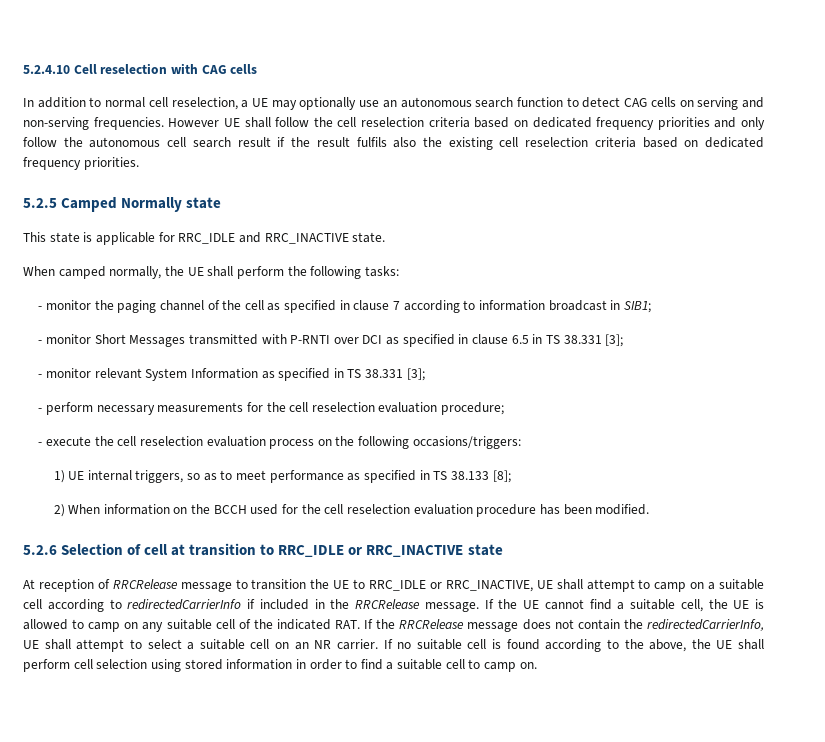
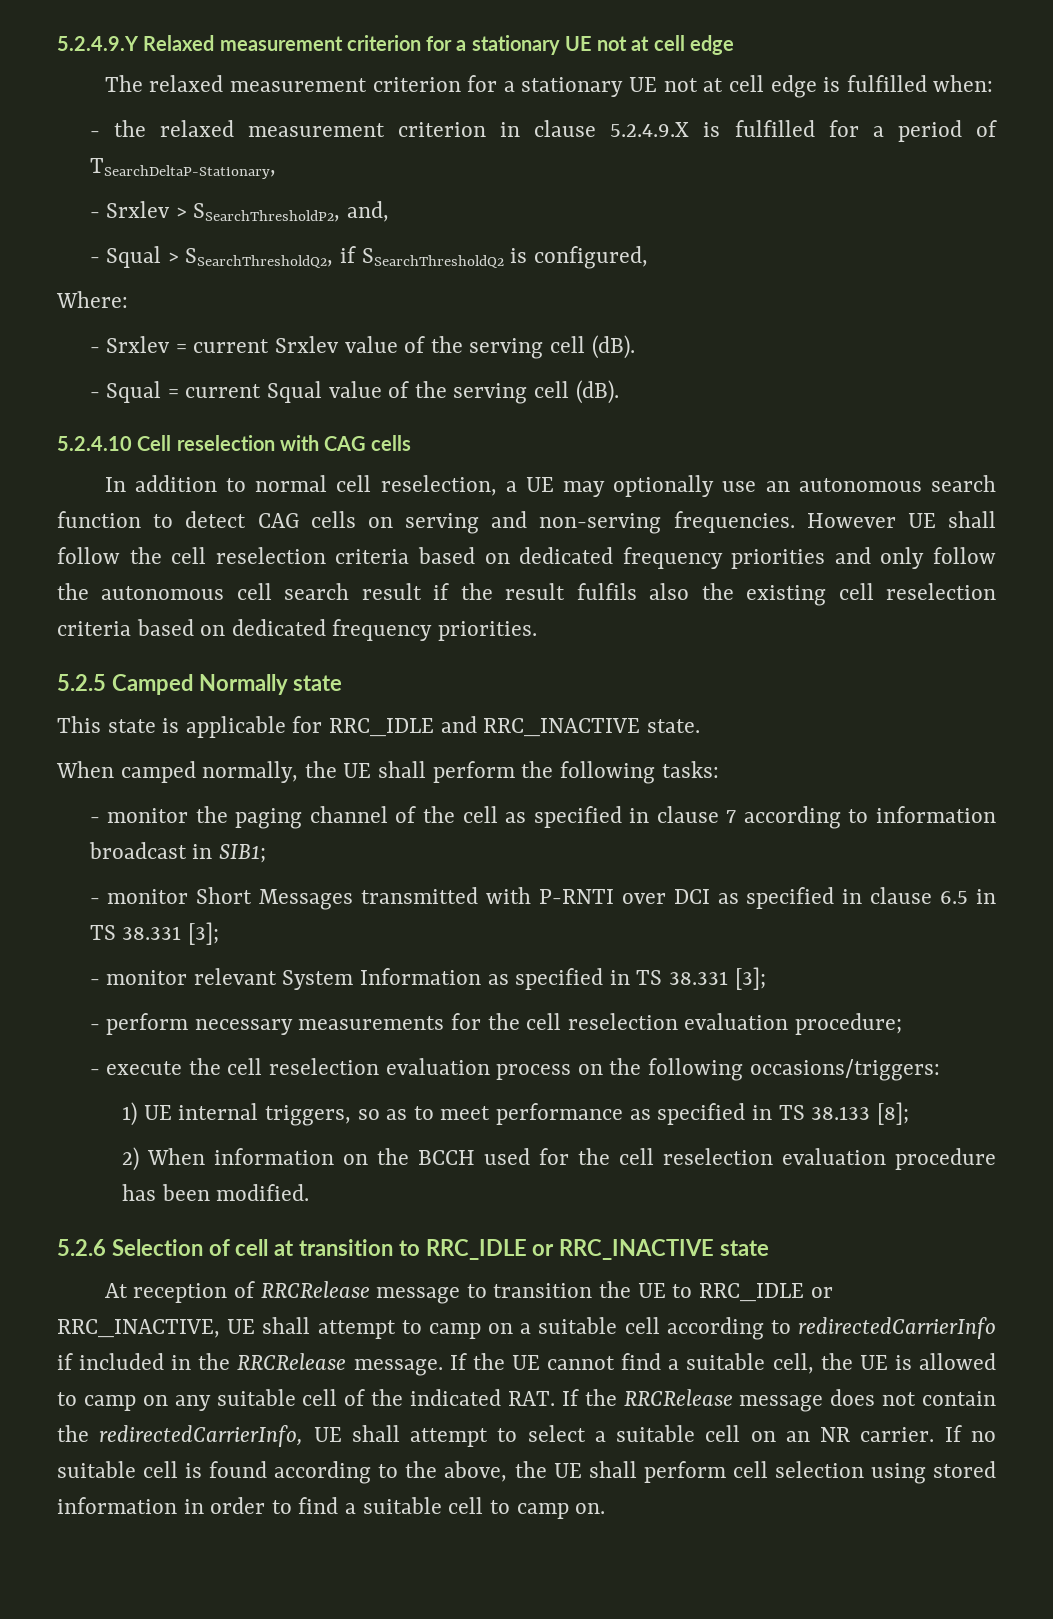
+ 5.2.4.9.Y Relaxed measurement criterion for a stationary UE not at cell edge
+ The relaxed measurement criterion for a stationary UE not at cell edge is fulfilled when:
+ - the relaxed measurement criterion in clause 5.2.4.9.X is fulfilled for a period of TSearchDeltaP-Stationary,
+ - Srxlev > SSearchThresholdP2, and,
+ - Squal > SSearchThresholdQ2, if SSearchThresholdQ2 is configured,
+ Where:
+ - Srxlev = current Srxlev value of the serving cell (dB).
+ - Squal = current Squal value of the serving cell (dB).

